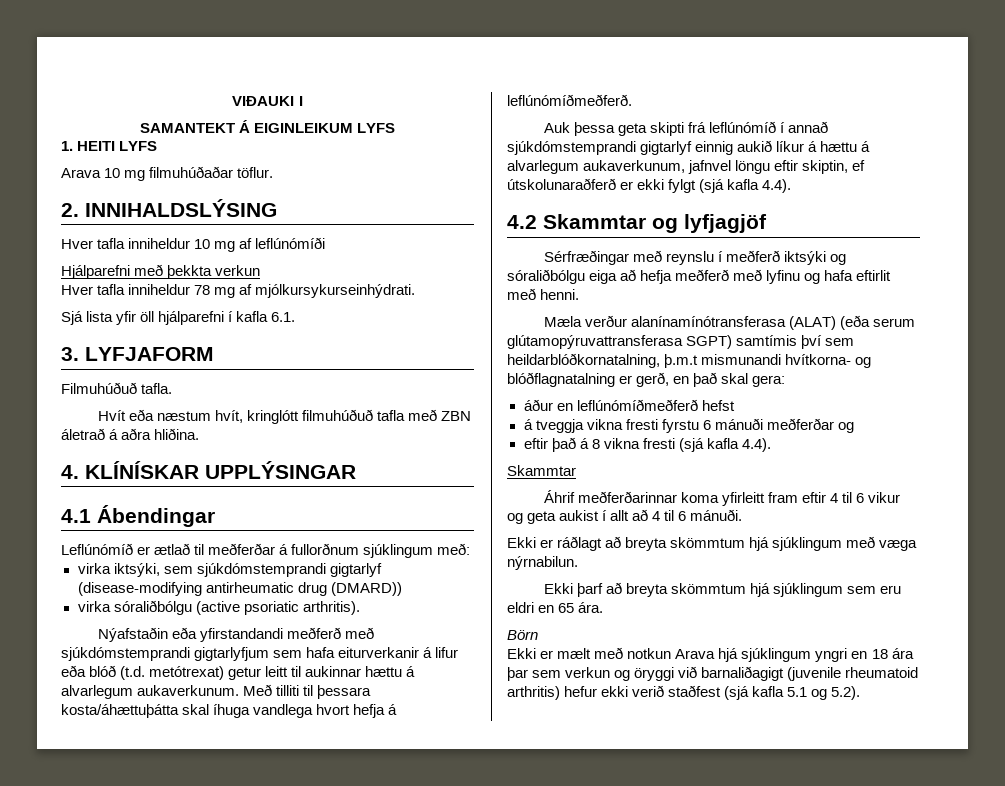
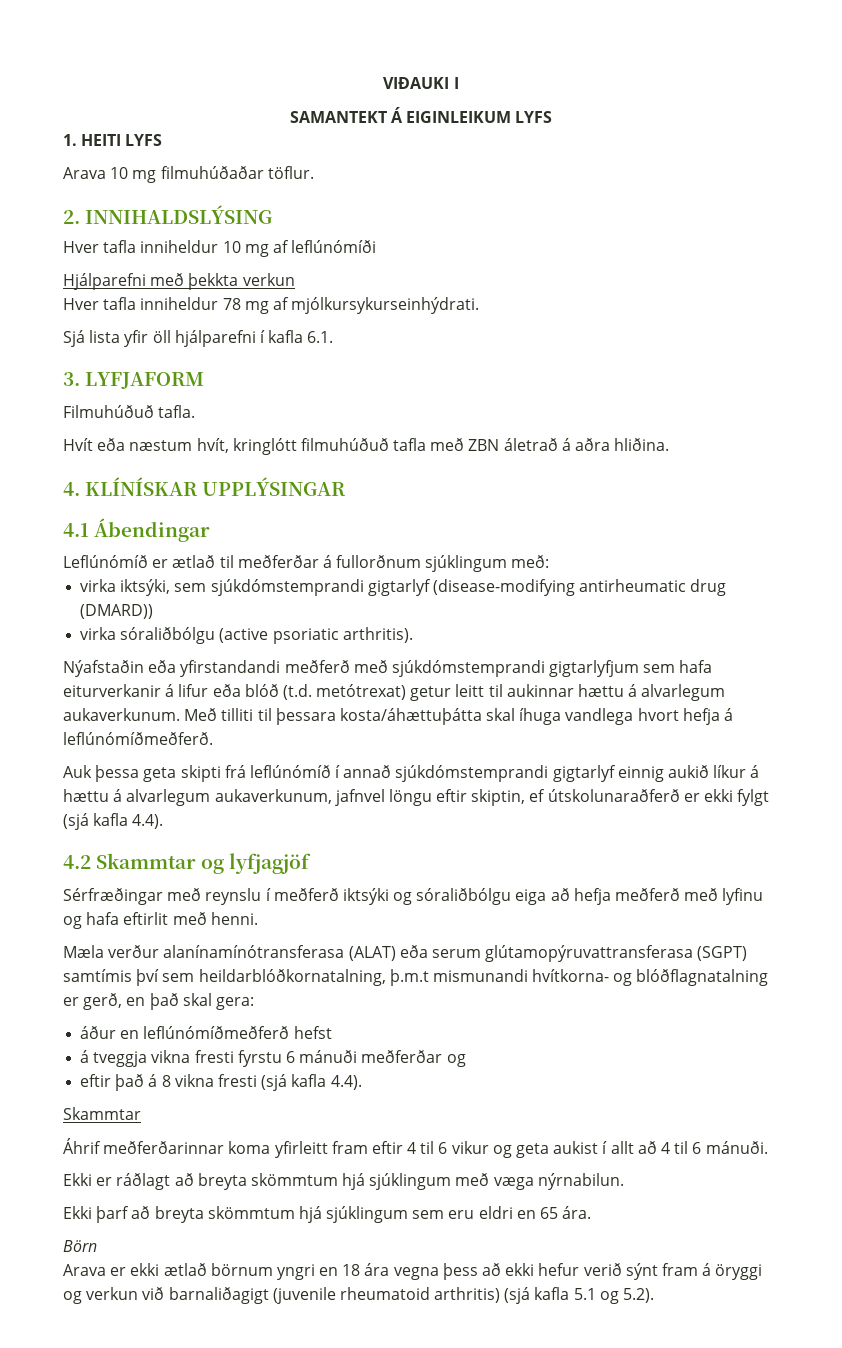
- Mæla verður alanínamínótransferasa (ALAT) (eða serum glútamopýruvattransferasa SGPT) samtímis því sem heildarblóðkornatalning, þ.m.t mismunandi hvítkorna- og blóðflagnatalning er gerð, en það skal gera:
+ Mæla verður alanínamínótransferasa (ALAT) eða serum glútamopýruvattransferasa (SGPT) samtímis því sem heildarblóðkornatalning, þ.m.t mismunandi hvítkorna- og blóðflagnatalning er gerð, en það skal gera:
- Ekki er mælt með notkun Arava hjá sjúklingum yngri en 18 ára þar sem verkun og öryggi við barnaliðagigt (juvenile rheumatoid arthritis) hefur ekki verið staðfest (sjá kafla 5.1 og 5.2).
+ Arava er ekki ætlað börnum yngri en 18 ára vegna þess að ekki hefur verið sýnt fram á öryggi og verkun við barnaliðagigt (juvenile rheumatoid arthritis) (sjá kafla 5.1 og 5.2).

